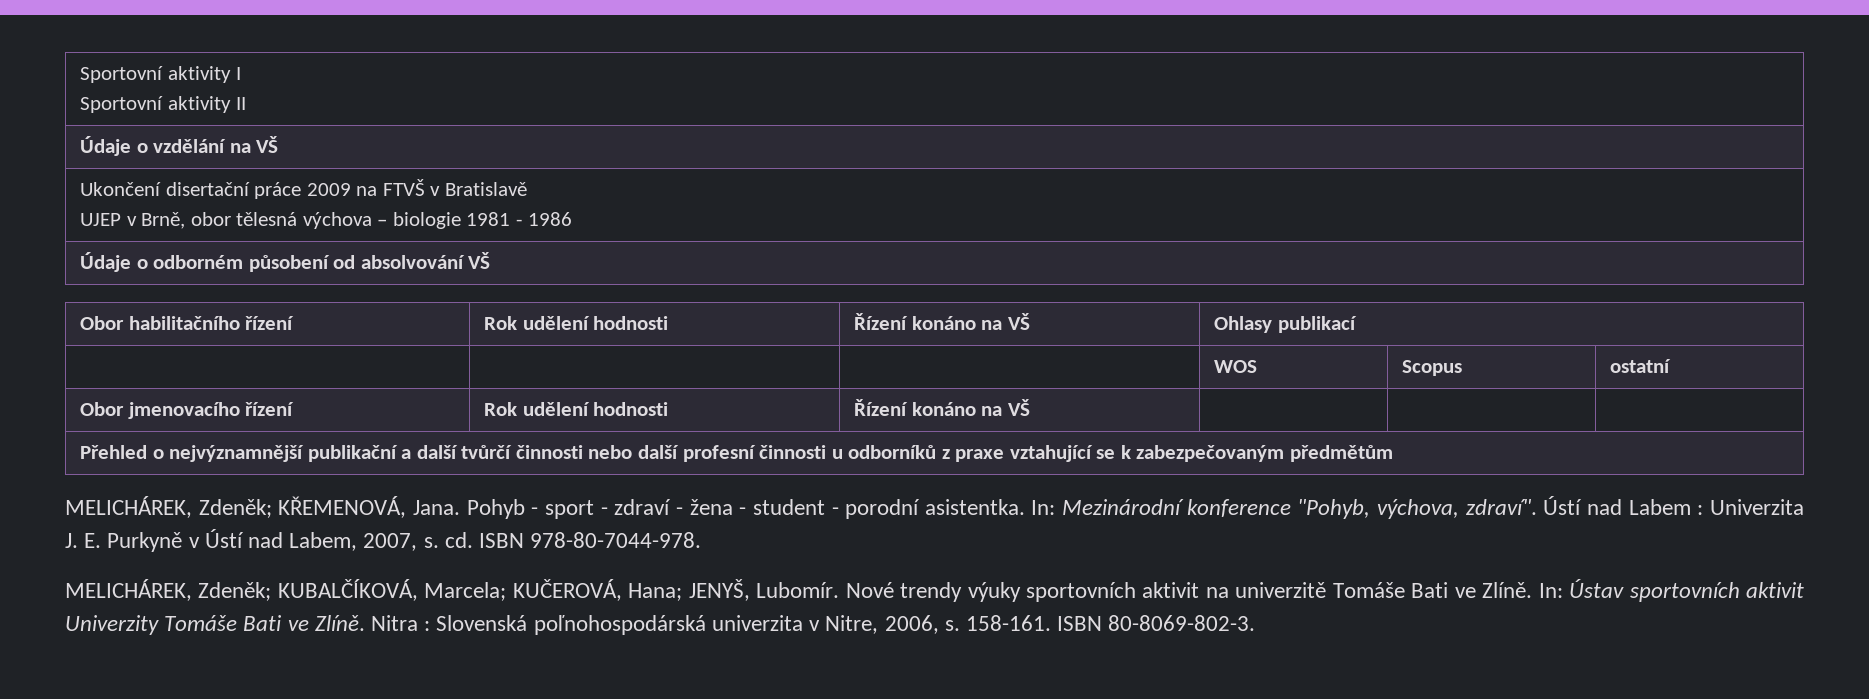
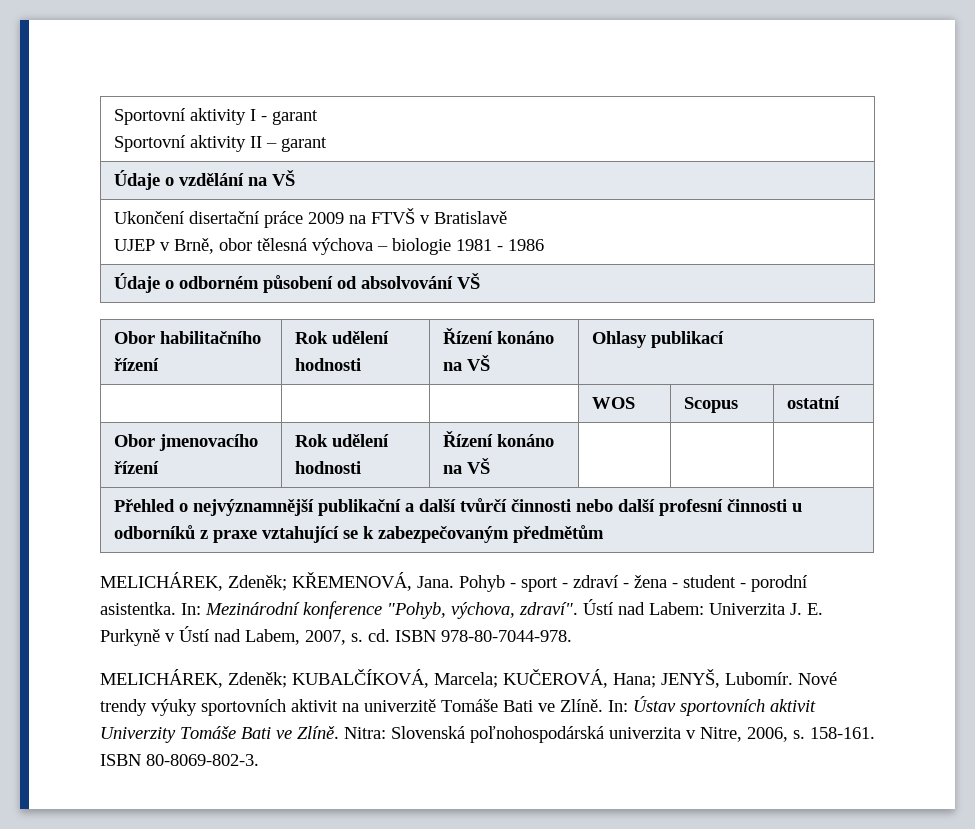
- Sportovní aktivity I
- Sportovní aktivity II
+ Sportovní aktivity I - garant
+ Sportovní aktivity II – garant
- Ústí nad Labem : Univerzita J. E. Purkyně v Ústí nad Labem, 2007, s. cd.
+ Ústí nad Labem: Univerzita J. E. Purkyně v Ústí nad Labem, 2007, s. cd.
- Nitra : Slovenská poľnohospodárská univerzita v Nitre, 2006, s.
+ Nitra: Slovenská poľnohospodárská univerzita v Nitre, 2006, s.

